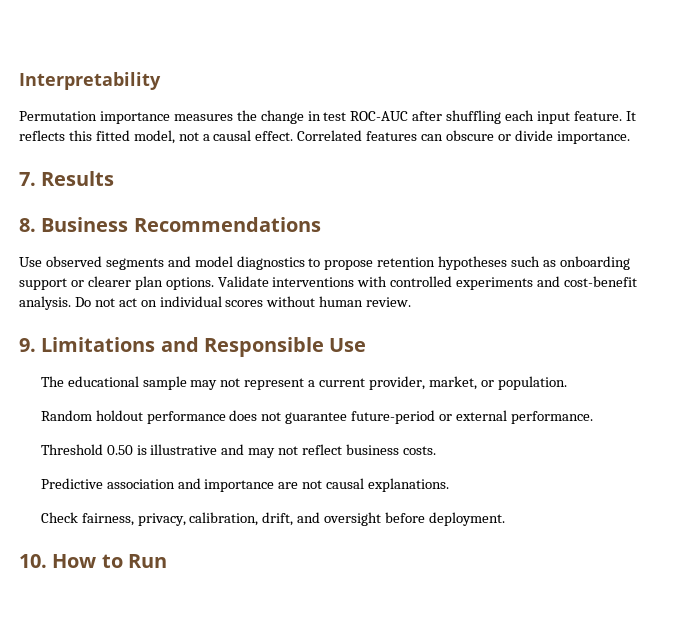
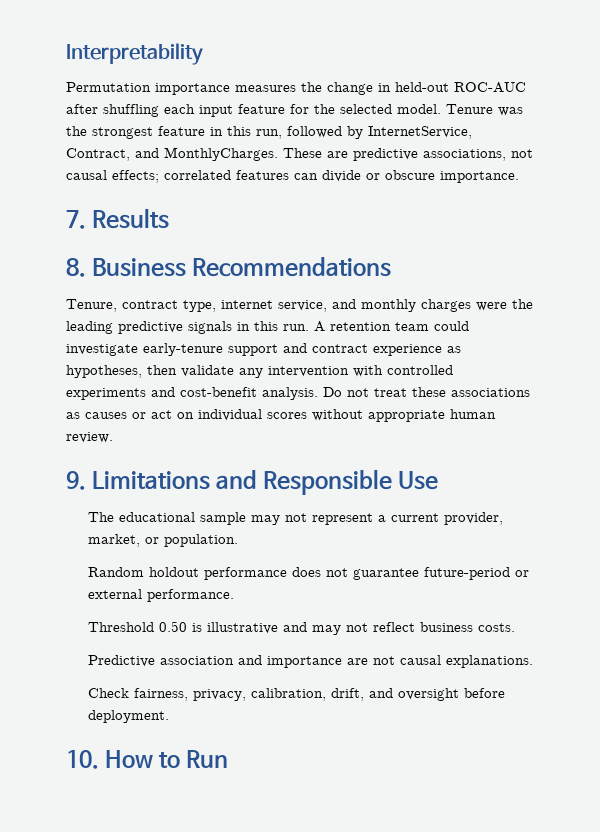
- Permutation importance measures the change in test ROC-AUC after shuffling each input feature. It reflects this fitted model, not a causal effect. Correlated features can obscure or divide importance.
+ Permutation importance measures the change in held-out ROC-AUC after shuffling each input feature for the selected model. Tenure was the strongest feature in this run, followed by InternetService, Contract, and MonthlyCharges. These are predictive associations, not causal effects; correlated features can divide or obscure importance.
- Use observed segments and model diagnostics to propose retention hypotheses such as onboarding support or clearer plan options. Validate interventions with controlled experiments and cost-benefit analysis.
+ Tenure, contract type, internet service, and monthly charges were the leading predictive signals in this run. A retention team could investigate early-tenure support and contract experience as hypotheses, then validate any intervention with controlled experiments and cost-benefit analysis.
- Do not act on individual scores without human review.
+ Do not treat these associations as causes or act on individual scores without appropriate human review.

